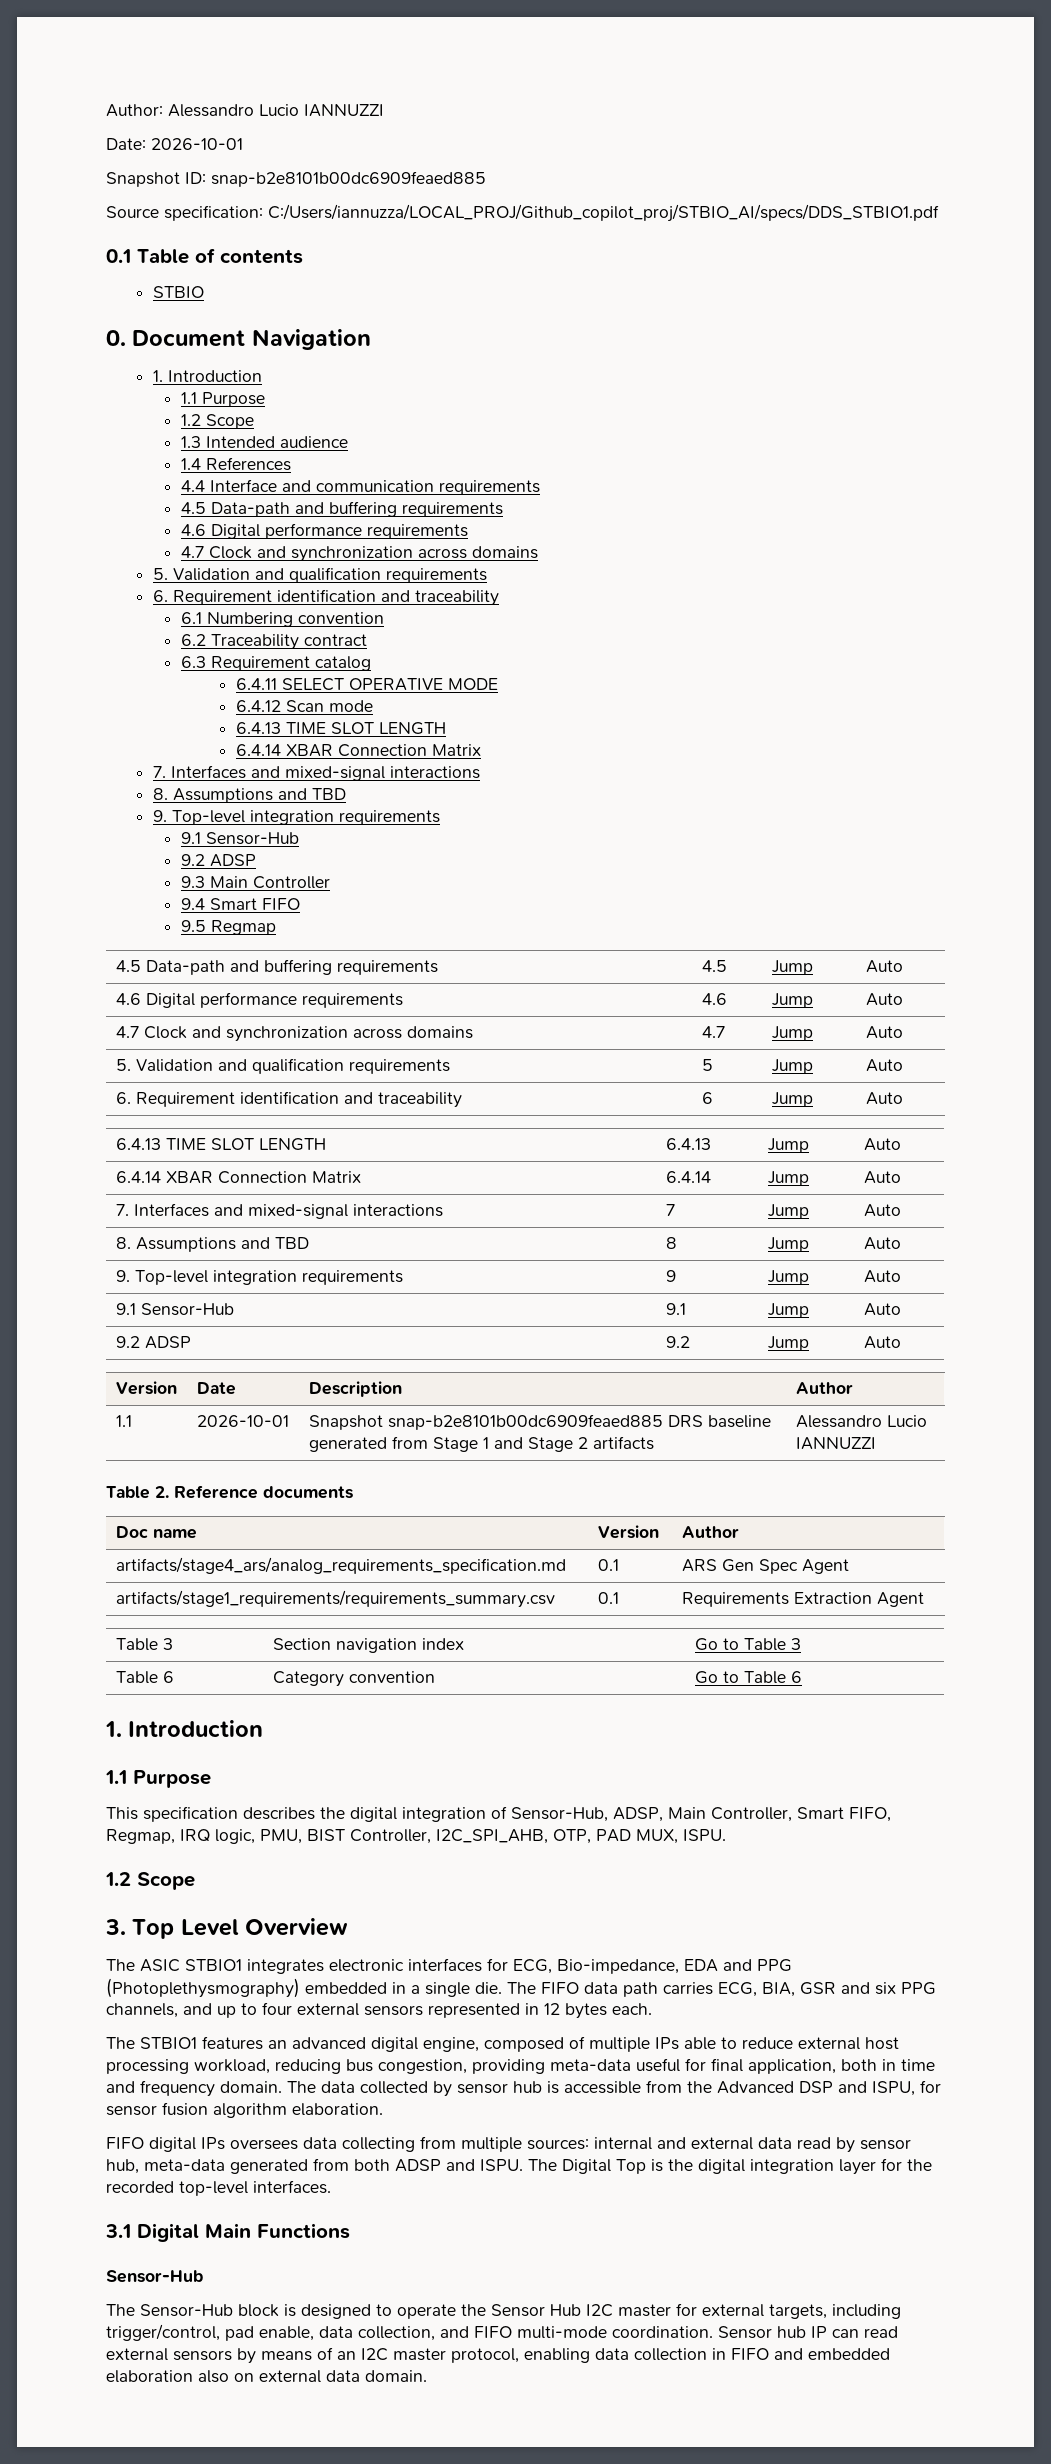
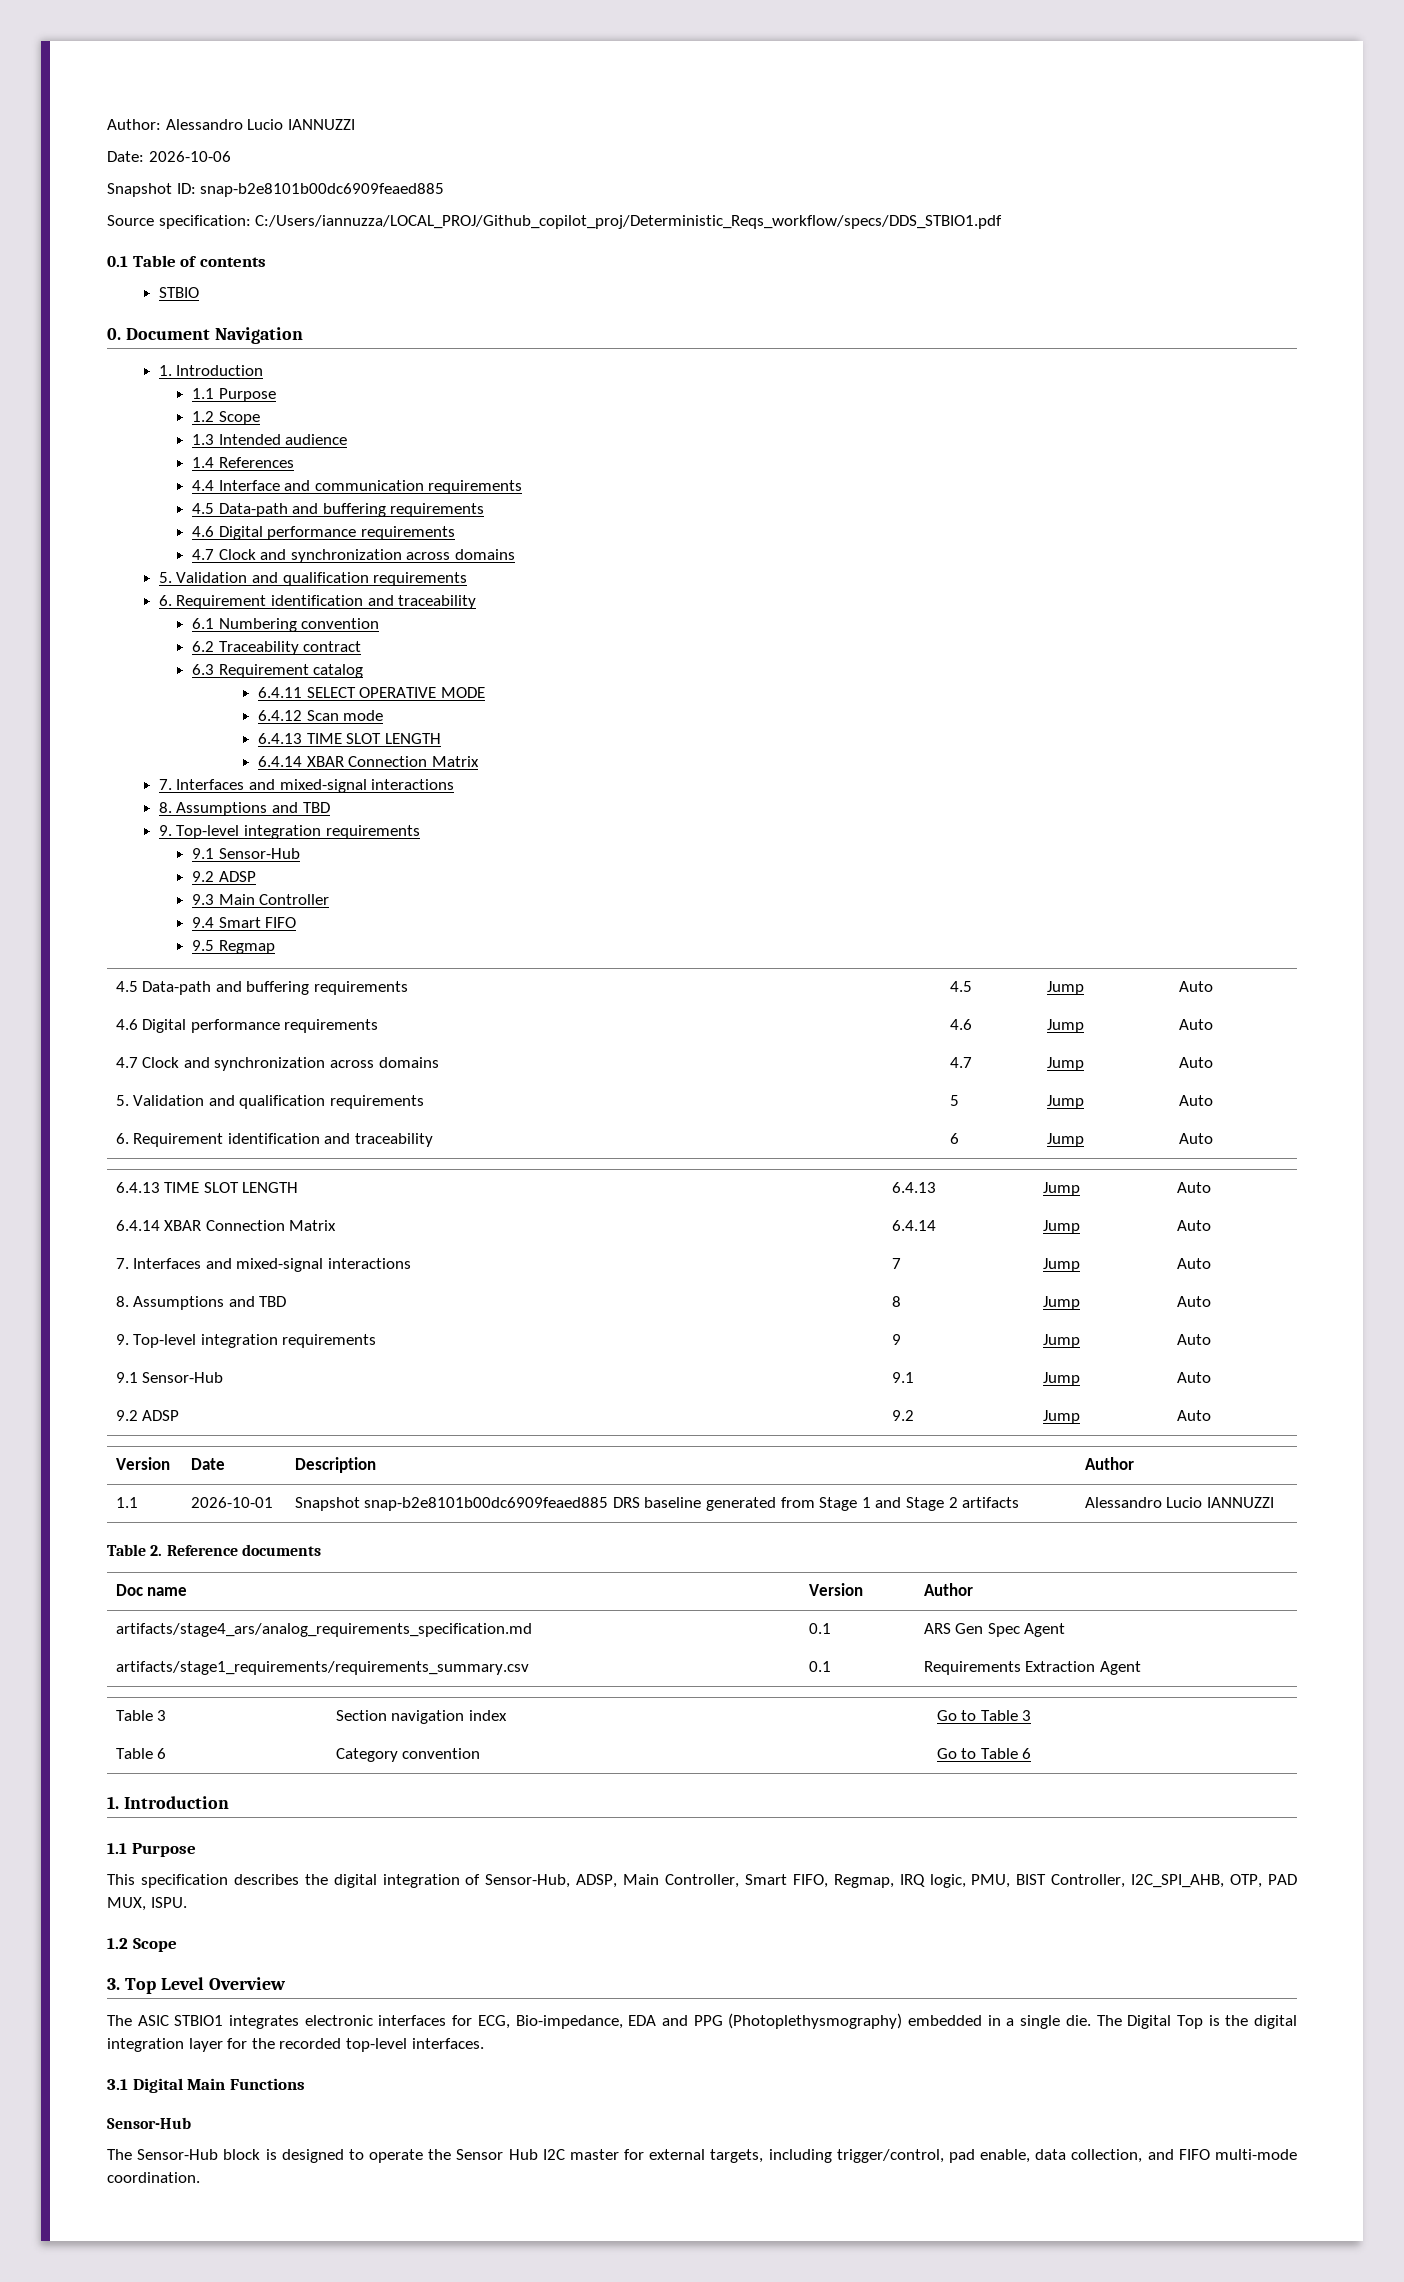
- Date: 2026-10-01
+ Date: 2026-10-06
- Source specification: C:/Users/iannuzza/LOCAL_PROJ/Github_copilot_proj/STBIO_AI/specs/DDS_STBIO1.pdf
+ Source specification: C:/Users/iannuzza/LOCAL_PROJ/Github_copilot_proj/Deterministic_Reqs_workflow/specs/DDS_STBIO1.pdf
- The FIFO data path carries ECG, BIA, GSR and six PPG channels, and up to four external sensors represented in 12 bytes each.
- The STBIO1 features an advanced digital engine, composed of multiple IPs able to reduce external host processing workload, reducing bus congestion, providing meta-data useful for final application, both in time and frequency domain. The data collected by sensor hub is accessible from the Advanced DSP and ISPU, for sensor fusion algorithm elaboration.
- FIFO digital IPs oversees data collecting from multiple sources: internal and external data read by sensor hub, meta-data generated from both ADSP and ISPU. The Digital Top is the digital integration layer for the recorded top-level interfaces.
+ The Digital Top is the digital integration layer for the recorded top-level interfaces.
- Sensor hub IP can read external sensors by means of an I2C master protocol, enabling data collection in FIFO and embedded elaboration also on external data domain.

